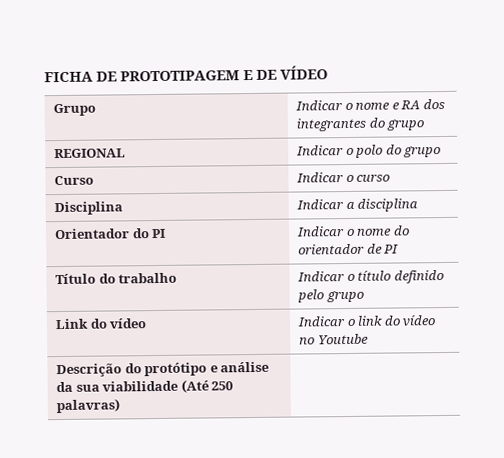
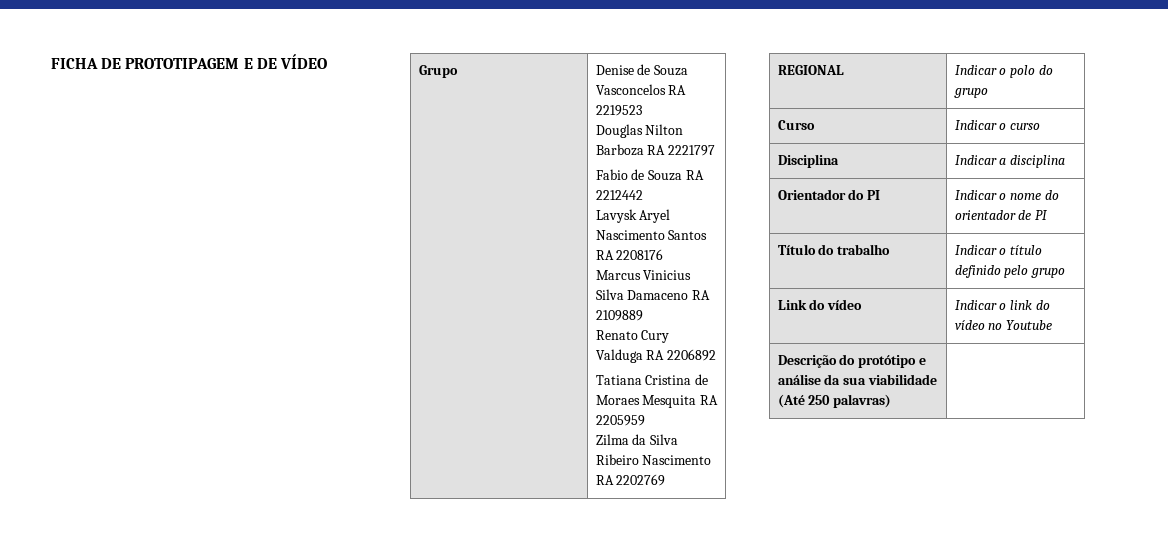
- Indicar o nome e RA dos integrantes do grupo
+ Denise de Souza Vasconcelos RA 2219523
+ Douglas Nilton Barboza RA 2221797
+ Fabio de Souza RA 2212442
+ Lavysk Aryel Nascimento Santos RA 2208176
+ Marcus Vinicius Silva Damaceno RA 2109889
+ Renato Cury Valduga RA 2206892
+ Tatiana Cristina de Moraes Mesquita RA 2205959
+ Zilma da Silva Ribeiro Nascimento RA 2202769

